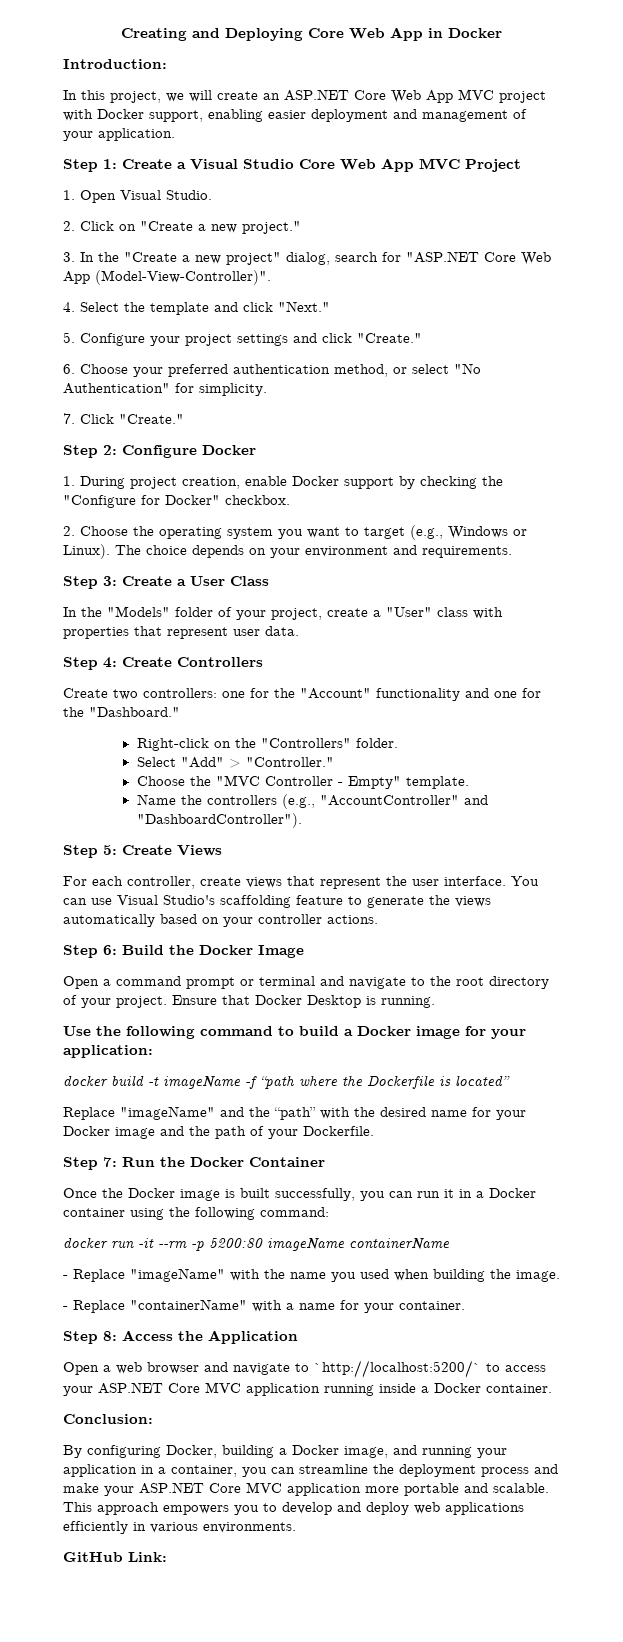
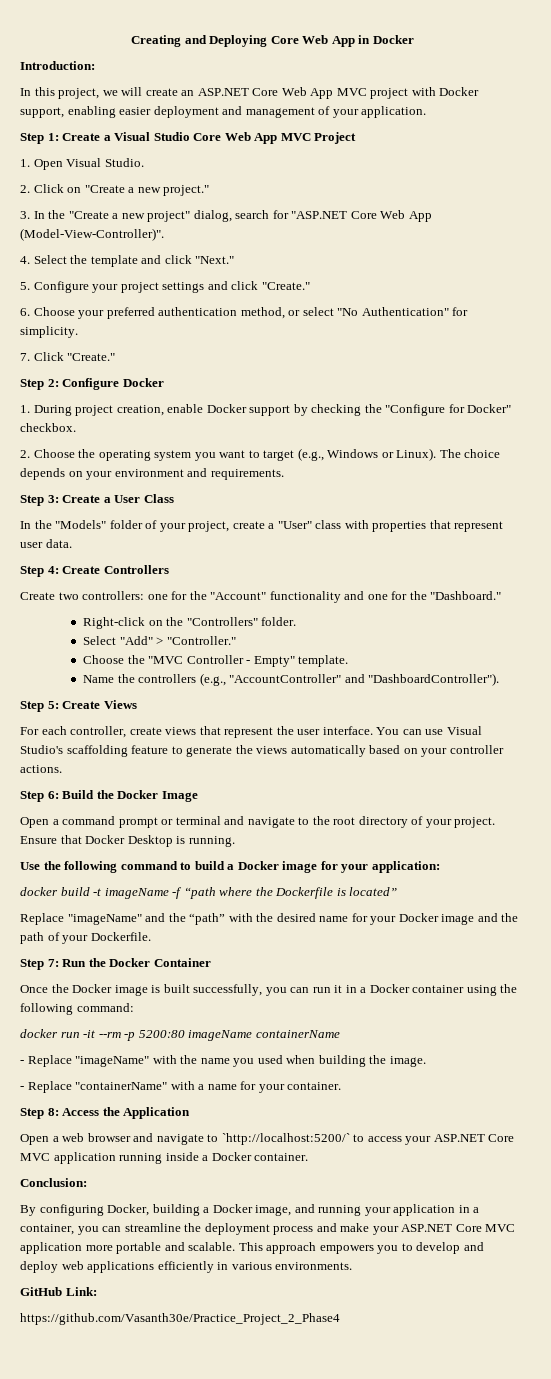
+ https://github.com/Vasanth30e/Practice_Project_2_Phase4

